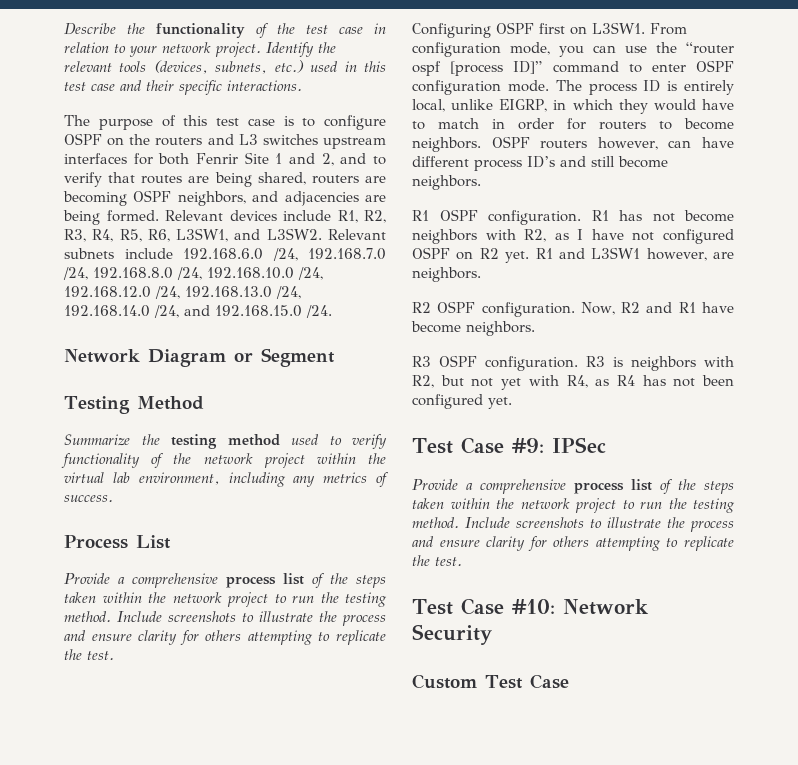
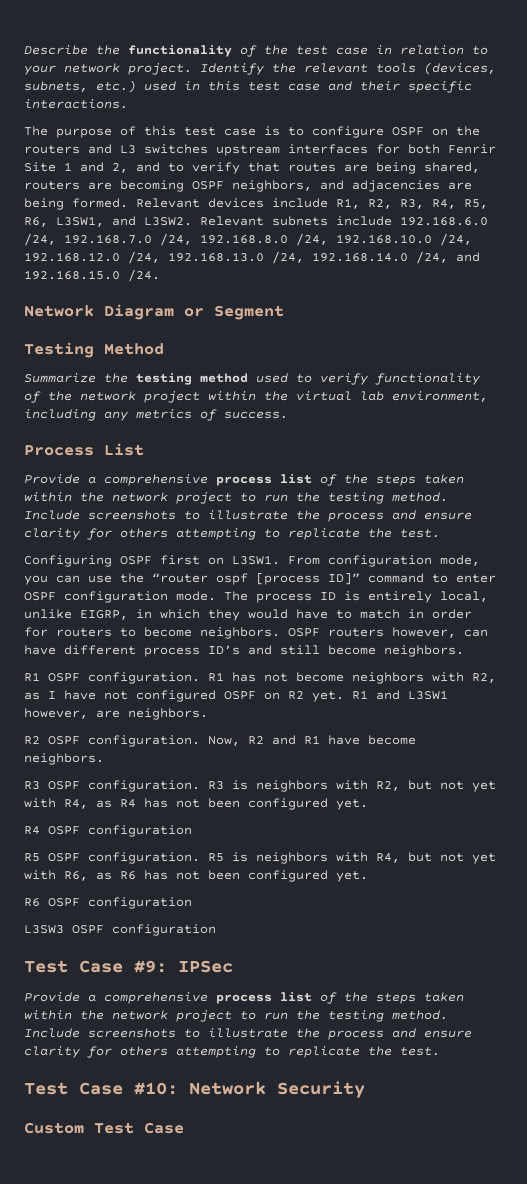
+ R4 OSPF configuration
+ R5 OSPF configuration. R5 is neighbors with R4, but not yet with R6, as R6 has not been configured yet.
+ R6 OSPF configuration
+ L3SW3 OSPF configuration

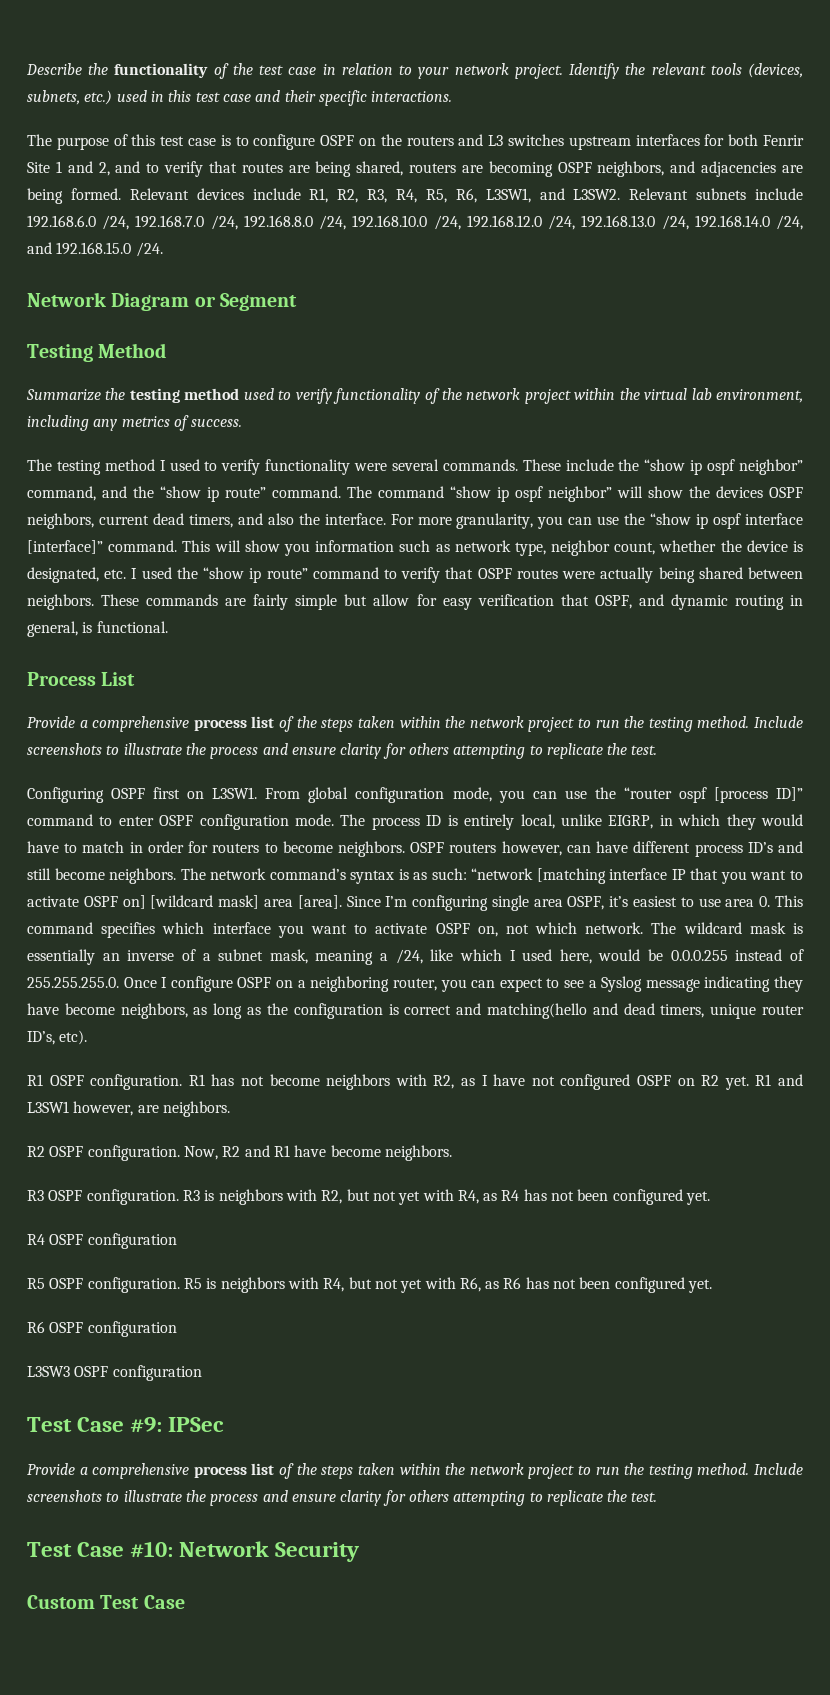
+ The testing method I used to verify functionality were several commands. These include the “show ip ospf neighbor” command, and the “show ip route” command. The command “show ip ospf neighbor” will show the devices OSPF neighbors, current dead timers, and also the interface. For more granularity, you can use the “show ip ospf interface [interface]” command. This will show you information such as network type, neighbor count, whether the device is designated, etc. I used the “show ip route” command to verify that OSPF routes were actually being shared between neighbors. These commands are fairly simple but allow for easy verification that OSPF, and dynamic routing in general, is functional.
- From configuration mode, you can use the “router ospf [process ID]” command to enter OSPF configuration mode.
+ From global configuration mode, you can use the “router ospf [process ID]” command to enter OSPF configuration mode.
+ The network command’s syntax is as such: “network [matching interface IP that you want to activate OSPF on] [wildcard mask] area [area]. Since I’m configuring single area OSPF, it’s easiest to use area 0. This command specifies which interface you want to activate OSPF on, not which network. The wildcard mask is essentially an inverse of a subnet mask, meaning a /24, like which I used here, would be 0.0.0.255 instead of 255.255.255.0. Once I configure OSPF on a neighboring router, you can expect to see a Syslog message indicating they have become neighbors, as long as the configuration is correct and matching(hello and dead timers, unique router ID’s, etc).

